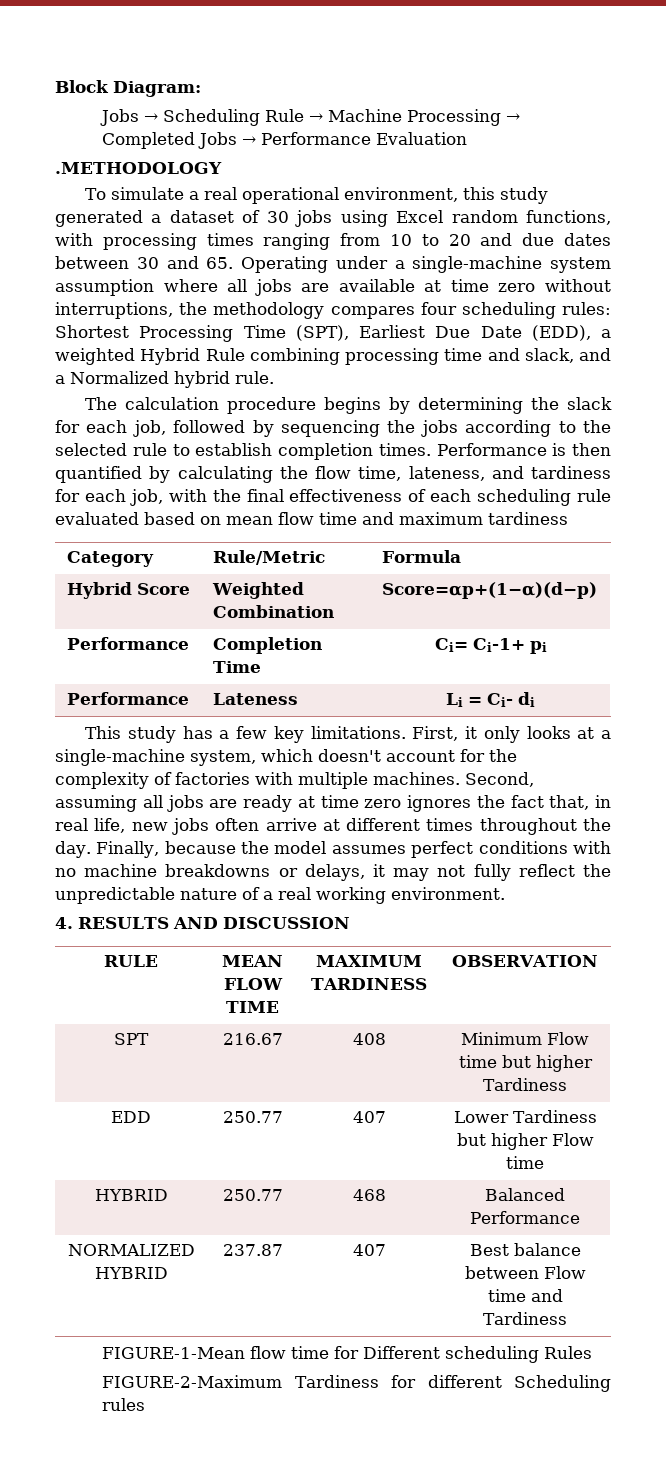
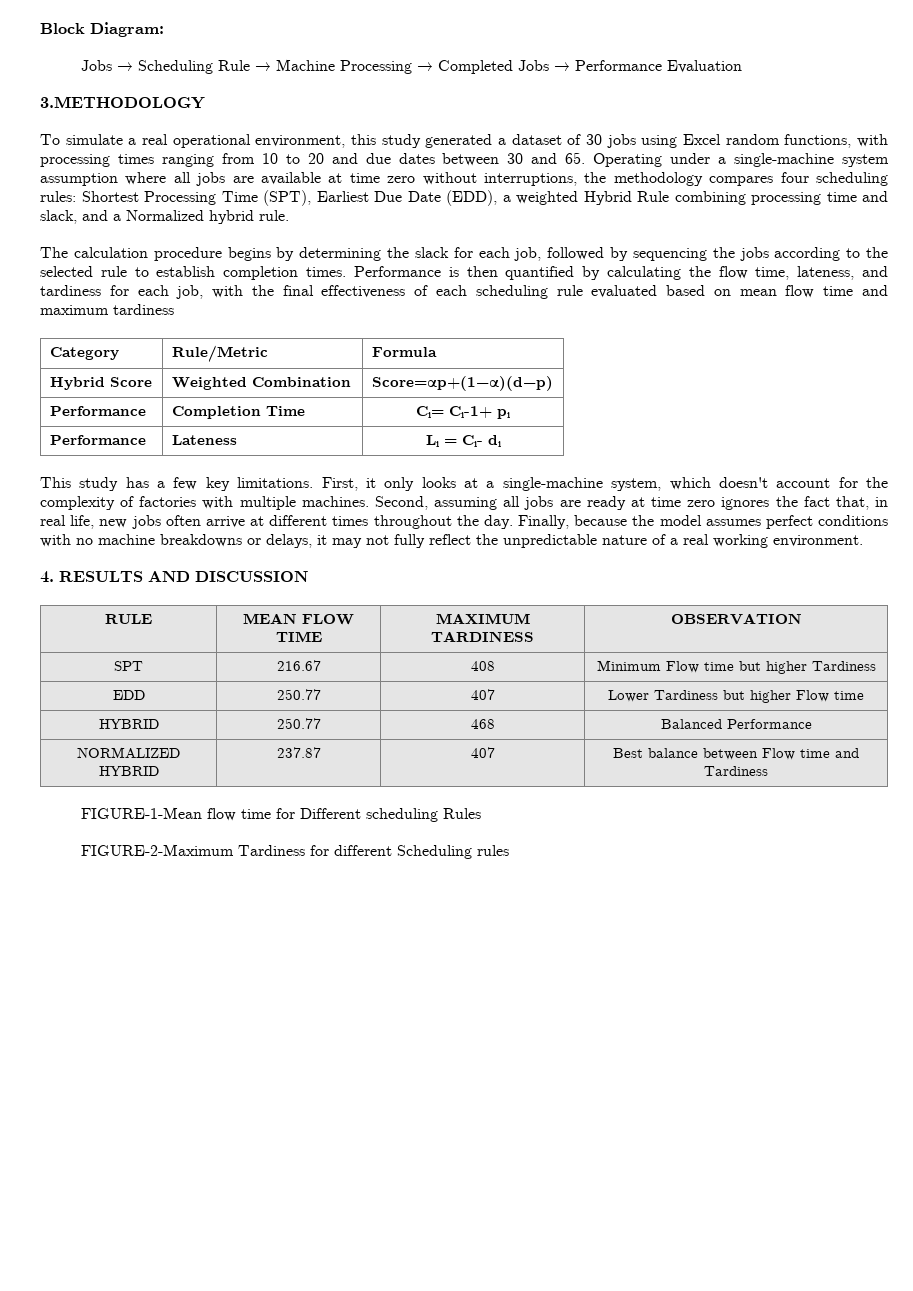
- .METHODOLOGY
+ 3.METHODOLOGY

